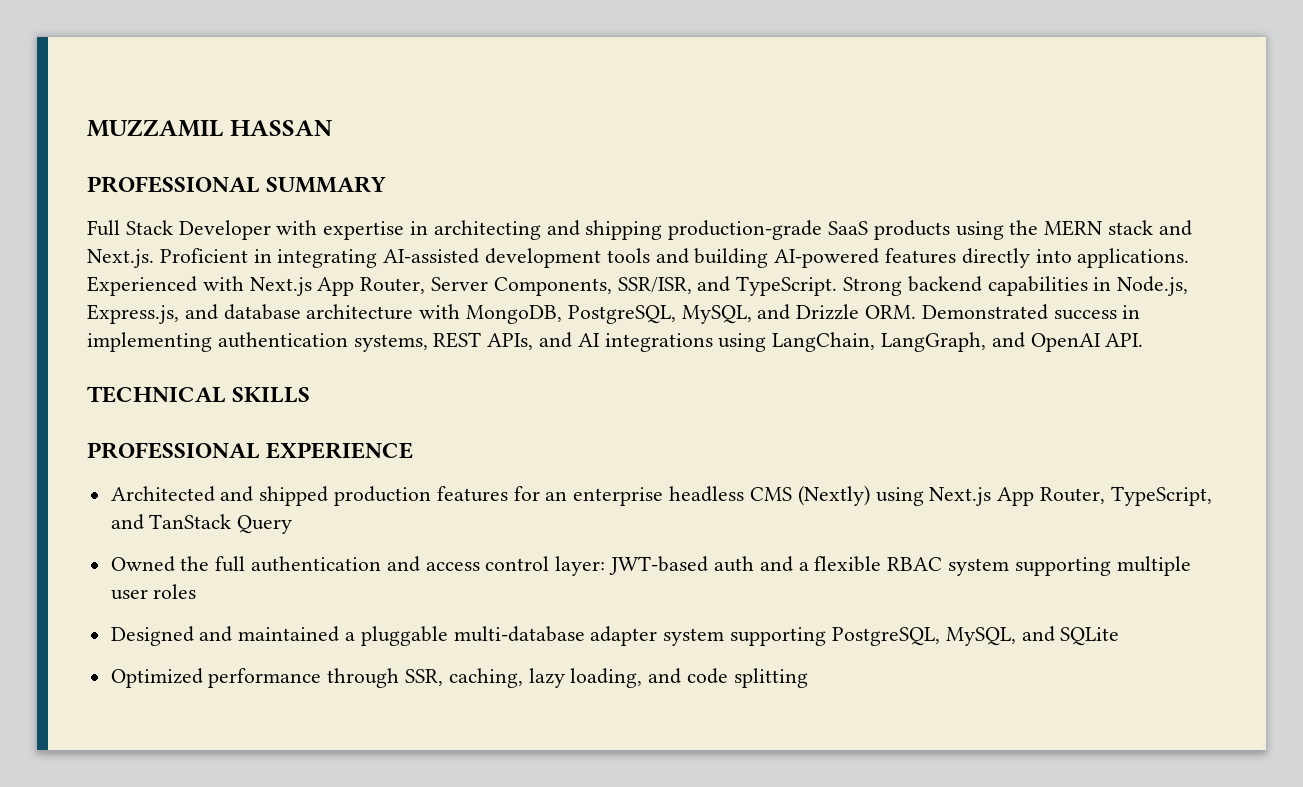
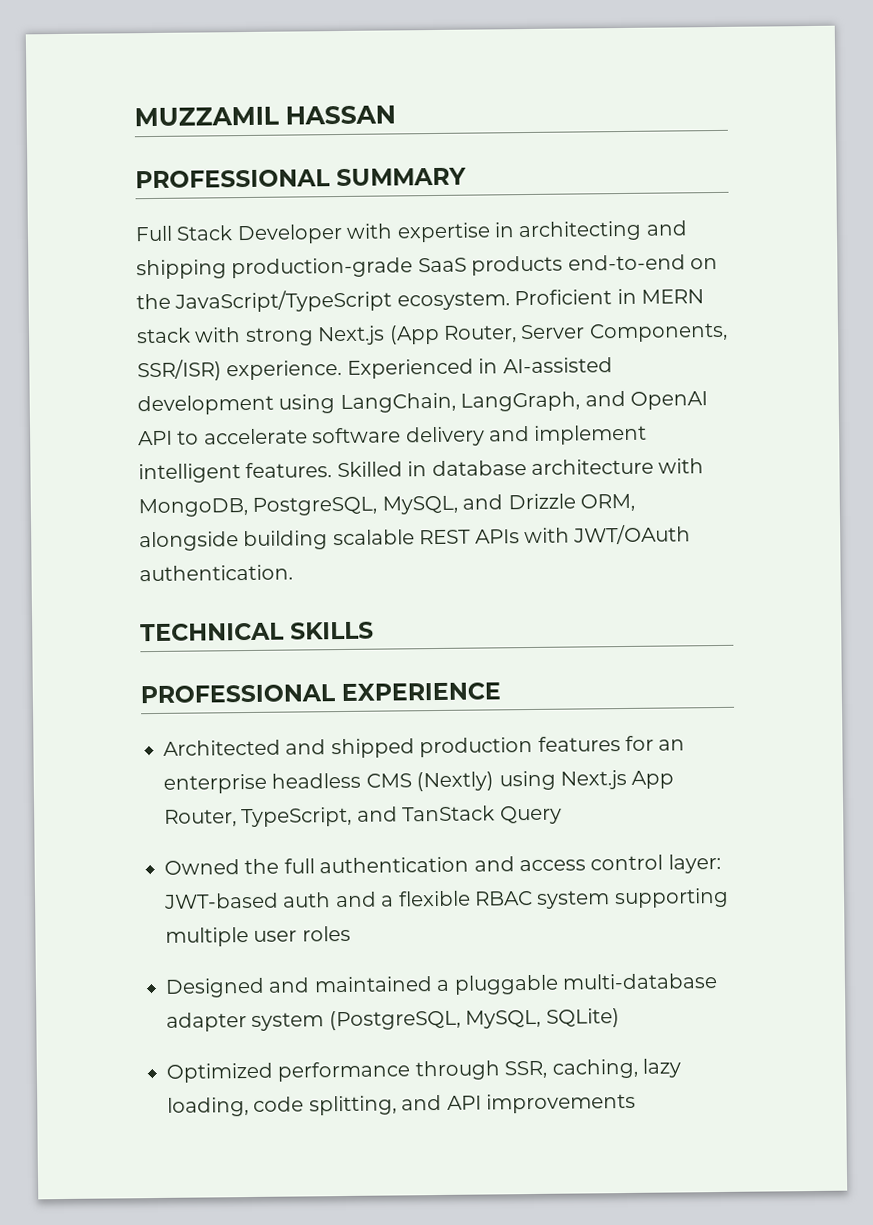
- Full Stack Developer with expertise in architecting and shipping production-grade SaaS products using the MERN stack and Next.js. Proficient in integrating AI-assisted development tools and building AI-powered features directly into applications. Experienced with Next.js App Router, Server Components, SSR/ISR, and TypeScript. Strong backend capabilities in Node.js, Express.js, and database architecture with MongoDB, PostgreSQL, MySQL, and Drizzle ORM. Demonstrated success in implementing authentication systems, REST APIs, and AI integrations using LangChain, LangGraph, and OpenAI API.
+ Full Stack Developer with expertise in architecting and shipping production-grade SaaS products end-to-end on the JavaScript/TypeScript ecosystem. Proficient in MERN stack with strong Next.js (App Router, Server Components, SSR/ISR) experience. Experienced in AI-assisted development using LangChain, LangGraph, and OpenAI API to accelerate software delivery and implement intelligent features. Skilled in database architecture with MongoDB, PostgreSQL, MySQL, and Drizzle ORM, alongside building scalable REST APIs with JWT/OAuth authentication.
- Designed and maintained a pluggable multi-database adapter system supporting PostgreSQL, MySQL, and SQLite
+ Designed and maintained a pluggable multi-database adapter system (PostgreSQL, MySQL, SQLite)
- Optimized performance through SSR, caching, lazy loading, and code splitting
+ Optimized performance through SSR, caching, lazy loading, code splitting, and API improvements

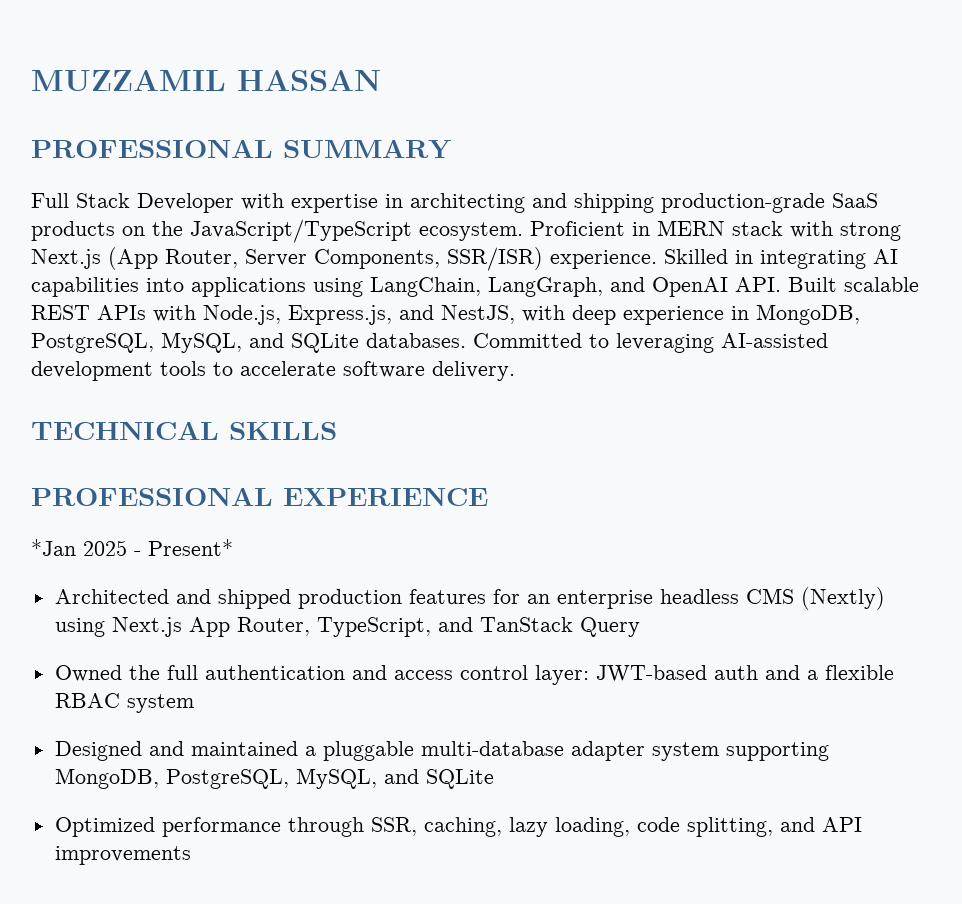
- Full Stack Developer with expertise in architecting and shipping production-grade SaaS products end-to-end on the JavaScript/TypeScript ecosystem.
+ Full Stack Developer with expertise in architecting and shipping production-grade SaaS products on the JavaScript/TypeScript ecosystem.
- Experienced in AI-assisted development using LangChain, LangGraph, and OpenAI API to accelerate software delivery and implement intelligent features. Skilled in database architecture with MongoDB, PostgreSQL, MySQL, and Drizzle ORM, alongside building scalable REST APIs with JWT/OAuth authentication.
+ Skilled in integrating AI capabilities into applications using LangChain, LangGraph, and OpenAI API. Built scalable REST APIs with Node.js, Express.js, and NestJS, with deep experience in MongoDB, PostgreSQL, MySQL, and SQLite databases. Committed to leveraging AI-assisted development tools to accelerate software delivery.
+ *Jan 2025 - Present*
- Owned the full authentication and access control layer: JWT-based auth and a flexible RBAC system supporting multiple user roles
+ Owned the full authentication and access control layer: JWT-based auth and a flexible RBAC system
- Designed and maintained a pluggable multi-database adapter system (PostgreSQL, MySQL, SQLite)
+ Designed and maintained a pluggable multi-database adapter system supporting MongoDB, PostgreSQL, MySQL, and SQLite

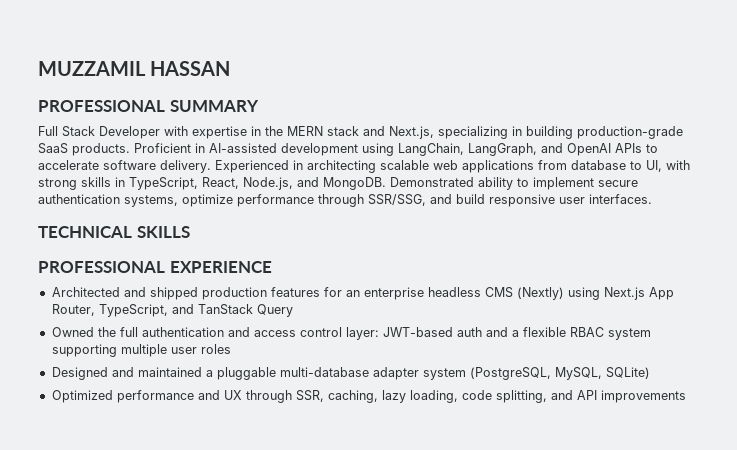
- Full Stack Developer with expertise in architecting and shipping production-grade SaaS products on the JavaScript/TypeScript ecosystem. Proficient in MERN stack with strong Next.js (App Router, Server Components, SSR/ISR) experience. Skilled in integrating AI capabilities into applications using LangChain, LangGraph, and OpenAI API. Built scalable REST APIs with Node.js, Express.js, and NestJS, with deep experience in MongoDB, PostgreSQL, MySQL, and SQLite databases. Committed to leveraging AI-assisted development tools to accelerate software delivery.
+ Full Stack Developer with expertise in the MERN stack and Next.js, specializing in building production-grade SaaS products. Proficient in AI-assisted development using LangChain, LangGraph, and OpenAI APIs to accelerate software delivery. Experienced in architecting scalable web applications from database to UI, with strong skills in TypeScript, React, Node.js, and MongoDB. Demonstrated ability to implement secure authentication systems, optimize performance through SSR/SSG, and build responsive user interfaces.
- *Jan 2025 - Present*
- Owned the full authentication and access control layer: JWT-based auth and a flexible RBAC system
+ Owned the full authentication and access control layer: JWT-based auth and a flexible RBAC system supporting multiple user roles
- Designed and maintained a pluggable multi-database adapter system supporting MongoDB, PostgreSQL, MySQL, and SQLite
+ Designed and maintained a pluggable multi-database adapter system (PostgreSQL, MySQL, SQLite)
- Optimized performance through SSR, caching, lazy loading, code splitting, and API improvements
+ Optimized performance and UX through SSR, caching, lazy loading, code splitting, and API improvements

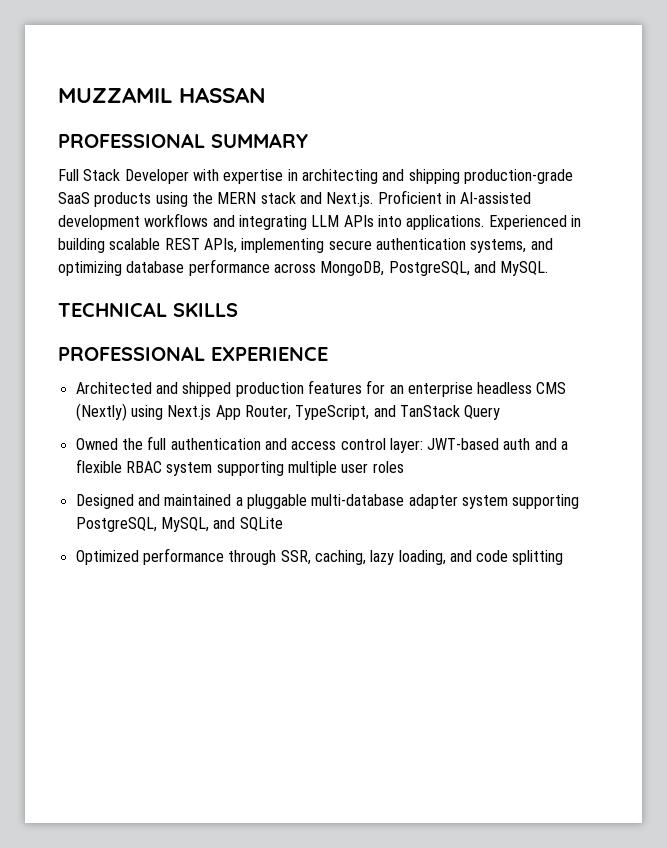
- Full Stack Developer with expertise in the MERN stack and Next.js, specializing in building production-grade SaaS products. Proficient in AI-assisted development using LangChain, LangGraph, and OpenAI APIs to accelerate software delivery. Experienced in architecting scalable web applications from database to UI, with strong skills in TypeScript, React, Node.js, and MongoDB. Demonstrated ability to implement secure authentication systems, optimize performance through SSR/SSG, and build responsive user interfaces.
+ Full Stack Developer with expertise in architecting and shipping production-grade SaaS products using the MERN stack and Next.js. Proficient in AI-assisted development workflows and integrating LLM APIs into applications. Experienced in building scalable REST APIs, implementing secure authentication systems, and optimizing database performance across MongoDB, PostgreSQL, and MySQL.
- Designed and maintained a pluggable multi-database adapter system (PostgreSQL, MySQL, SQLite)
+ Designed and maintained a pluggable multi-database adapter system supporting PostgreSQL, MySQL, and SQLite
- Optimized performance and UX through SSR, caching, lazy loading, code splitting, and API improvements
+ Optimized performance through SSR, caching, lazy loading, and code splitting

